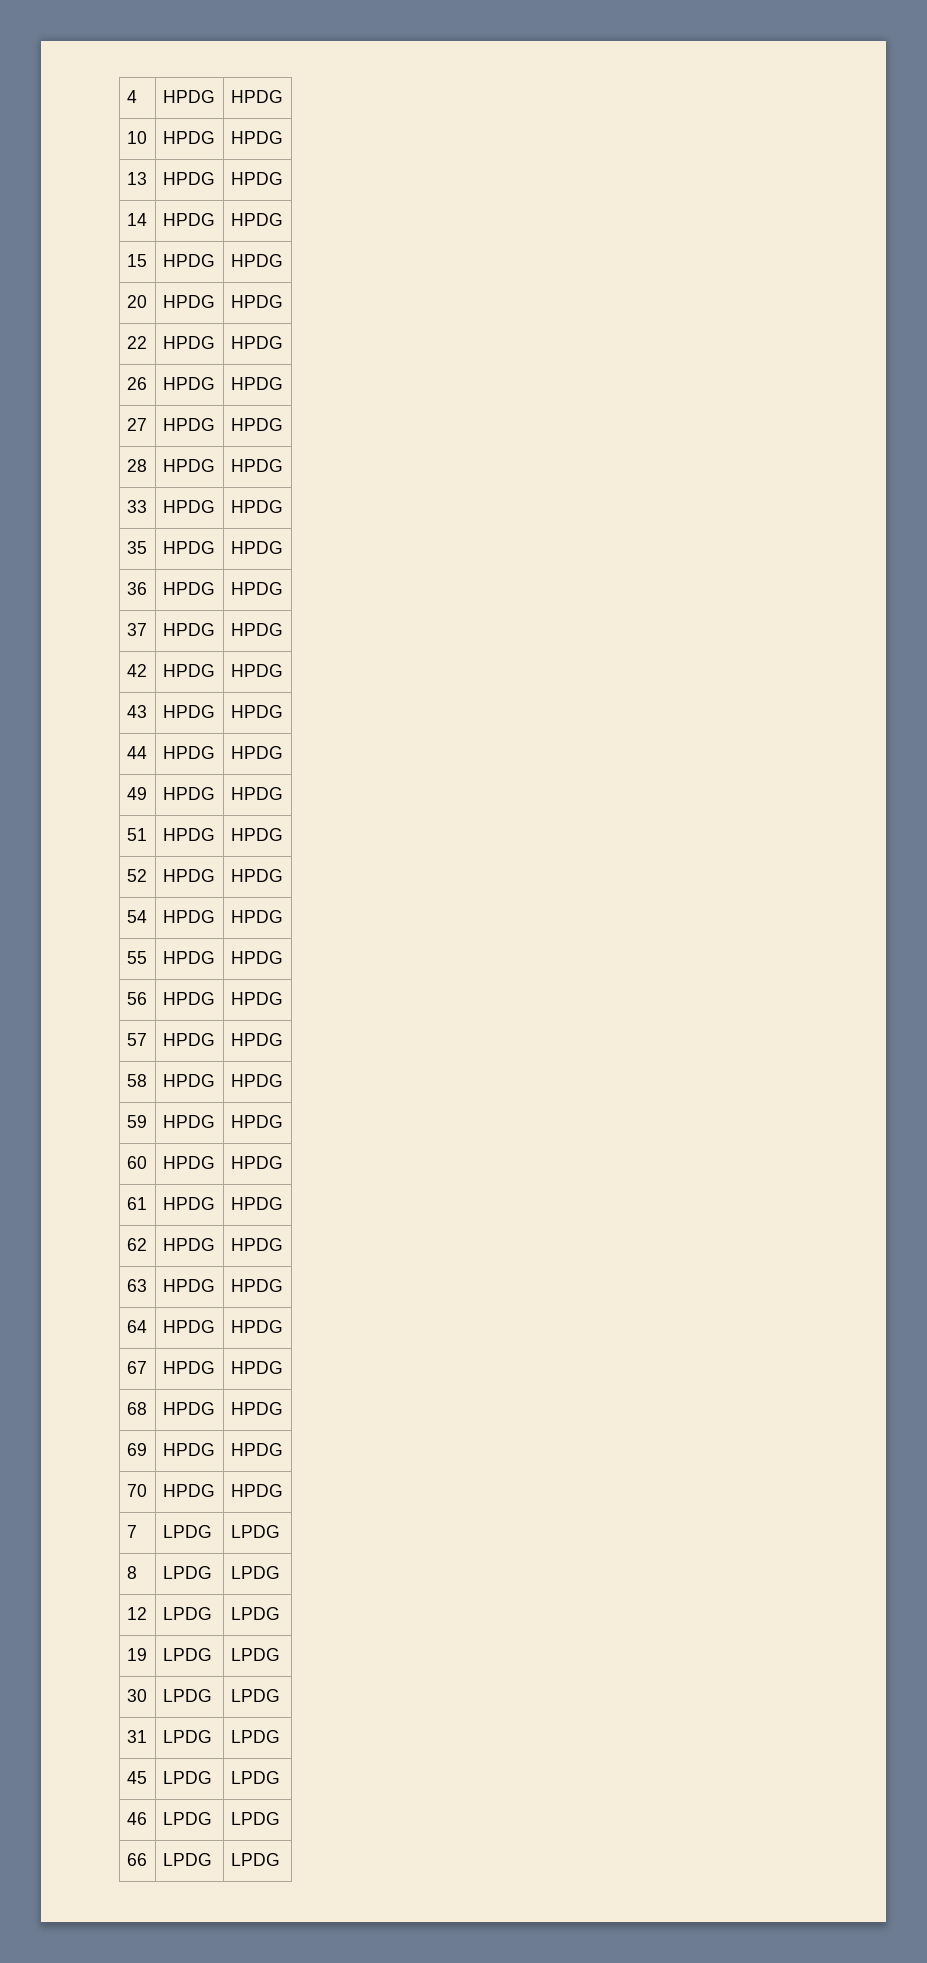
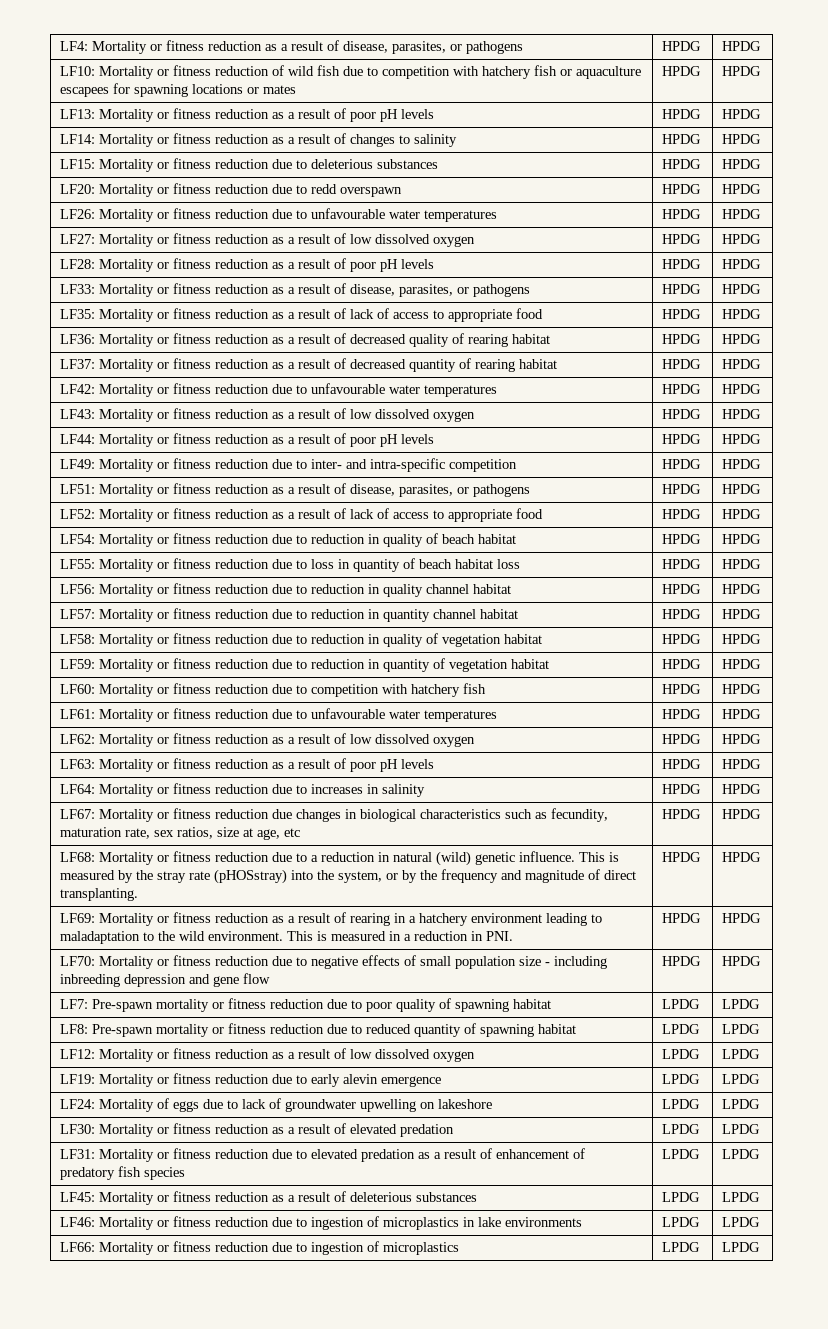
- 4 | HPDG | HPDG
- 10 | HPDG | HPDG
- 13 | HPDG | HPDG
- 14 | HPDG | HPDG
- 15 | HPDG | HPDG
- 20 | HPDG | HPDG
- 22 | HPDG | HPDG
- 26 | HPDG | HPDG
- 27 | HPDG | HPDG
- 28 | HPDG | HPDG
- 33 | HPDG | HPDG
- 35 | HPDG | HPDG
- 36 | HPDG | HPDG
- 37 | HPDG | HPDG
- 42 | HPDG | HPDG
- 43 | HPDG | HPDG
- 44 | HPDG | HPDG
- 49 | HPDG | HPDG
- 51 | HPDG | HPDG
- 52 | HPDG | HPDG
- 54 | HPDG | HPDG
- 55 | HPDG | HPDG
- 56 | HPDG | HPDG
- 57 | HPDG | HPDG
- 58 | HPDG | HPDG
- 59 | HPDG | HPDG
- 60 | HPDG | HPDG
- 61 | HPDG | HPDG
- 62 | HPDG | HPDG
- 63 | HPDG | HPDG
- 64 | HPDG | HPDG
- 67 | HPDG | HPDG
- 68 | HPDG | HPDG
- 69 | HPDG | HPDG
- 70 | HPDG | HPDG
- 7 | LPDG | LPDG
- 8 | LPDG | LPDG
- 12 | LPDG | LPDG
- 19 | LPDG | LPDG
- 30 | LPDG | LPDG
- 31 | LPDG | LPDG
- 45 | LPDG | LPDG
- 46 | LPDG | LPDG
- 66 | LPDG | LPDG
+ LF4: Mortality or fitness reduction as a result of disease, parasites, or pathogens | HPDG | HPDG
+ LF10: Mortality or fitness reduction of wild fish due to competition with hatchery fish or aquaculture escapees for spawning locations or mates | HPDG | HPDG
+ LF13: Mortality or fitness reduction as a result of poor pH levels | HPDG | HPDG
+ LF14: Mortality or fitness reduction as a result of changes to salinity | HPDG | HPDG
+ LF15: Mortality or fitness reduction due to deleterious substances | HPDG | HPDG
+ LF20: Mortality or fitness reduction due to redd overspawn | HPDG | HPDG
+ LF26: Mortality or fitness reduction due to unfavourable water temperatures | HPDG | HPDG
+ LF27: Mortality or fitness reduction as a result of low dissolved oxygen | HPDG | HPDG
+ LF28: Mortality or fitness reduction as a result of poor pH levels | HPDG | HPDG
+ LF33: Mortality or fitness reduction as a result of disease, parasites, or pathogens | HPDG | HPDG
+ LF35: Mortality or fitness reduction as a result of lack of access to appropriate food | HPDG | HPDG
+ LF36: Mortality or fitness reduction as a result of decreased quality of rearing habitat | HPDG | HPDG
+ LF37: Mortality or fitness reduction as a result of decreased quantity of rearing habitat | HPDG | HPDG
+ LF42: Mortality or fitness reduction due to unfavourable water temperatures | HPDG | HPDG
+ LF43: Mortality or fitness reduction as a result of low dissolved oxygen | HPDG | HPDG
+ LF44: Mortality or fitness reduction as a result of poor pH levels | HPDG | HPDG
+ LF49: Mortality or fitness reduction due to inter- and intra-specific competition | HPDG | HPDG
+ LF51: Mortality or fitness reduction as a result of disease, parasites, or pathogens | HPDG | HPDG
+ LF52: Mortality or fitness reduction as a result of lack of access to appropriate food | HPDG | HPDG
+ LF54: Mortality or fitness reduction due to reduction in quality of beach habitat | HPDG | HPDG
+ LF55: Mortality or fitness reduction due to loss in quantity of beach habitat loss | HPDG | HPDG
+ LF56: Mortality or fitness reduction due to reduction in quality channel habitat | HPDG | HPDG
+ LF57: Mortality or fitness reduction due to reduction in quantity channel habitat | HPDG | HPDG
+ LF58: Mortality or fitness reduction due to reduction in quality of vegetation habitat | HPDG | HPDG
+ LF59: Mortality or fitness reduction due to reduction in quantity of vegetation habitat | HPDG | HPDG
+ LF60: Mortality or fitness reduction due to competition with hatchery fish | HPDG | HPDG
+ LF61: Mortality or fitness reduction due to unfavourable water temperatures | HPDG | HPDG
+ LF62: Mortality or fitness reduction as a result of low dissolved oxygen | HPDG | HPDG
+ LF63: Mortality or fitness reduction as a result of poor pH levels | HPDG | HPDG
+ LF64: Mortality or fitness reduction due to increases in salinity | HPDG | HPDG
+ LF67: Mortality or fitness reduction due changes in biological characteristics such as fecundity, maturation rate, sex ratios, size at age, etc | HPDG | HPDG
+ LF68: Mortality or fitness reduction due to a reduction in natural (wild) genetic influence. This is measured by the stray rate (pHOSstray) into the system, or by the frequency and magnitude of direct transplanting. | HPDG | HPDG
+ LF69: Mortality or fitness reduction as a result of rearing in a hatchery environment leading to maladaptation to the wild environment. This is measured in a reduction in PNI. | HPDG | HPDG
+ LF70: Mortality or fitness reduction due to negative effects of small population size - including inbreeding depression and gene flow | HPDG | HPDG
+ LF7: Pre-spawn mortality or fitness reduction due to poor quality of spawning habitat | LPDG | LPDG
+ LF8: Pre-spawn mortality or fitness reduction due to reduced quantity of spawning habitat | LPDG | LPDG
+ LF12: Mortality or fitness reduction as a result of low dissolved oxygen | LPDG | LPDG
+ LF19: Mortality or fitness reduction due to early alevin emergence | LPDG | LPDG
+ LF24: Mortality of eggs due to lack of groundwater upwelling on lakeshore | LPDG | LPDG
+ LF30: Mortality or fitness reduction as a result of elevated predation | LPDG | LPDG
+ LF31: Mortality or fitness reduction due to elevated predation as a result of enhancement of predatory fish species | LPDG | LPDG
+ LF45: Mortality or fitness reduction as a result of deleterious substances | LPDG | LPDG
+ LF46: Mortality or fitness reduction due to ingestion of microplastics in lake environments | LPDG | LPDG
+ LF66: Mortality or fitness reduction due to ingestion of microplastics | LPDG | LPDG

